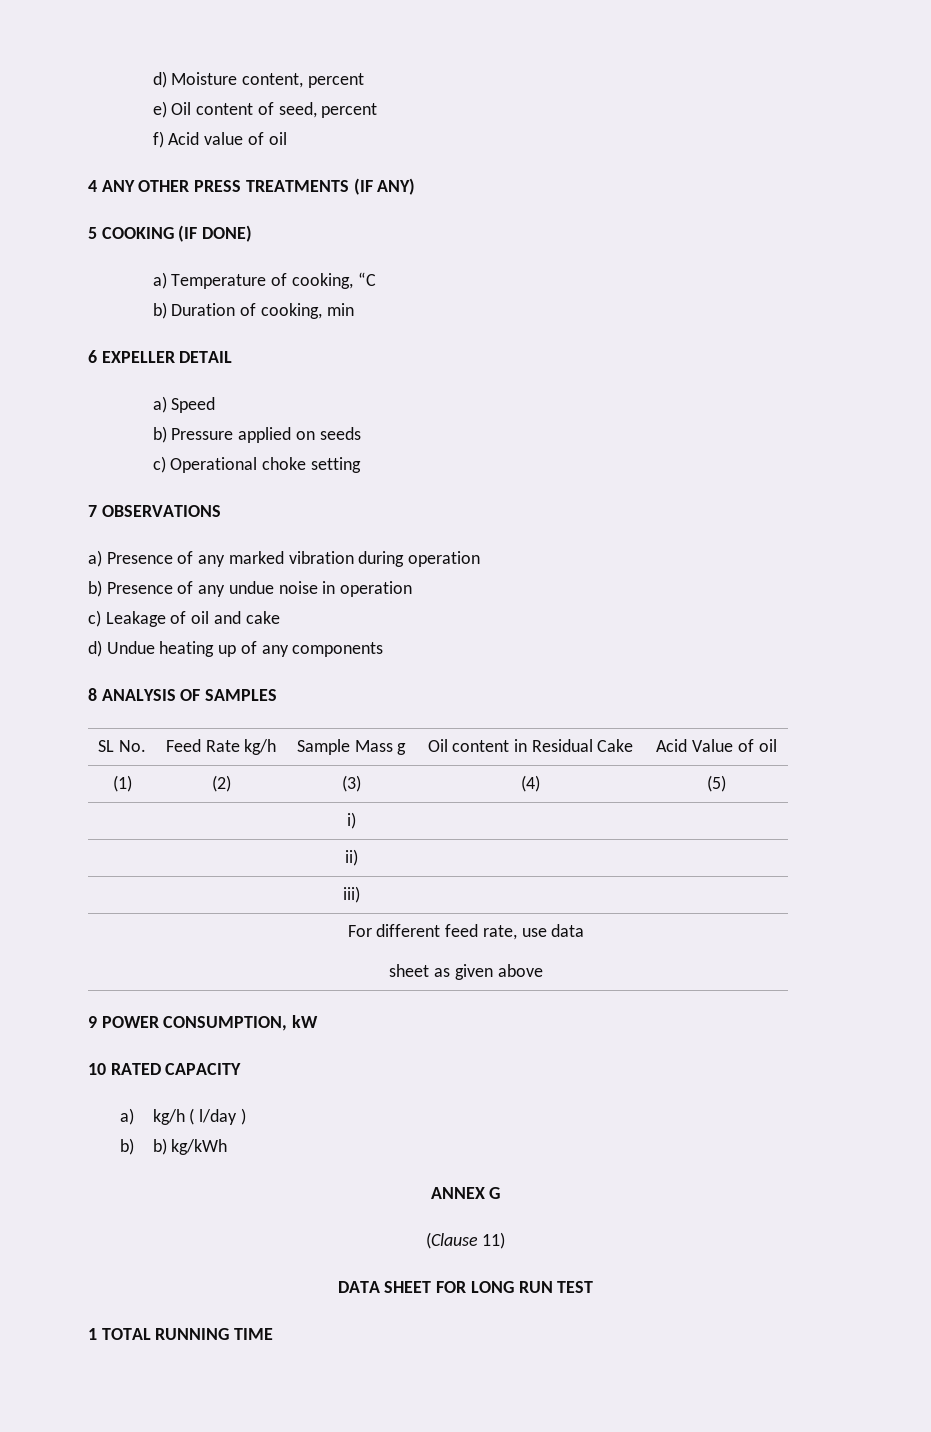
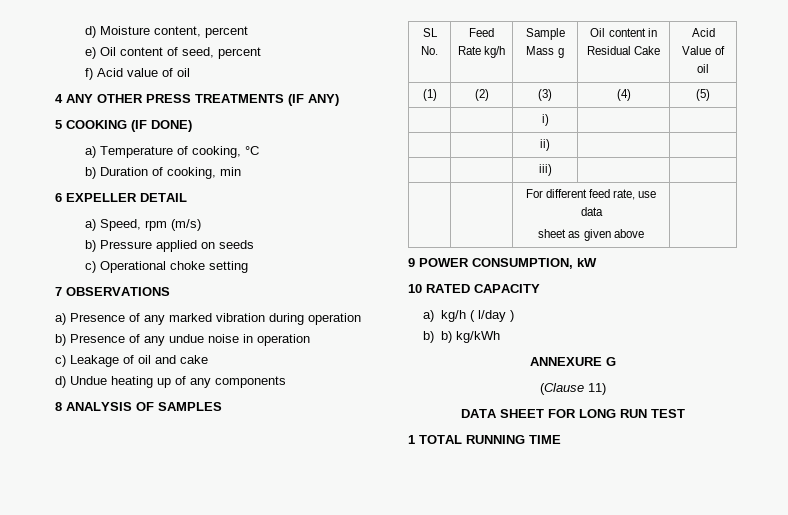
- a) Temperature of cooking, “C
+ a) Temperature of cooking, °C
- a) Speed
+ a) Speed, rpm (m/s)
- ANNEX G
+ ANNEXURE G

